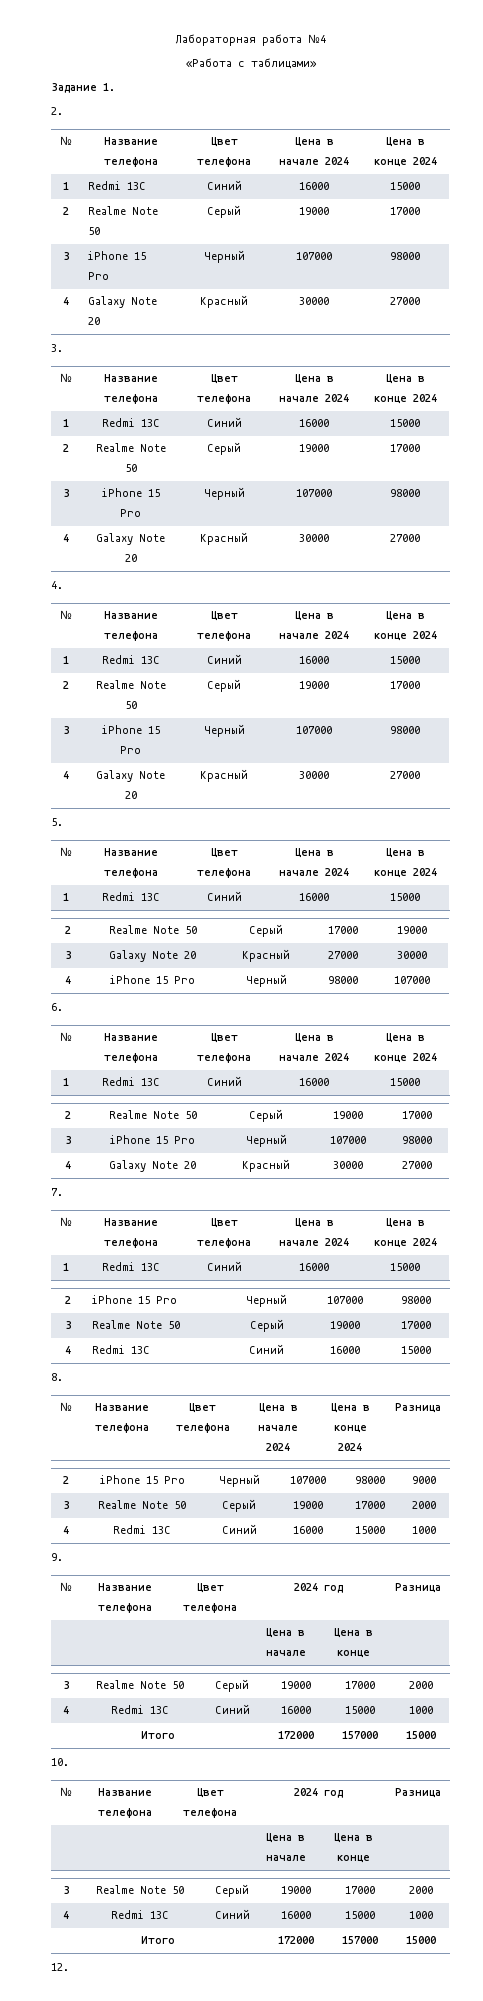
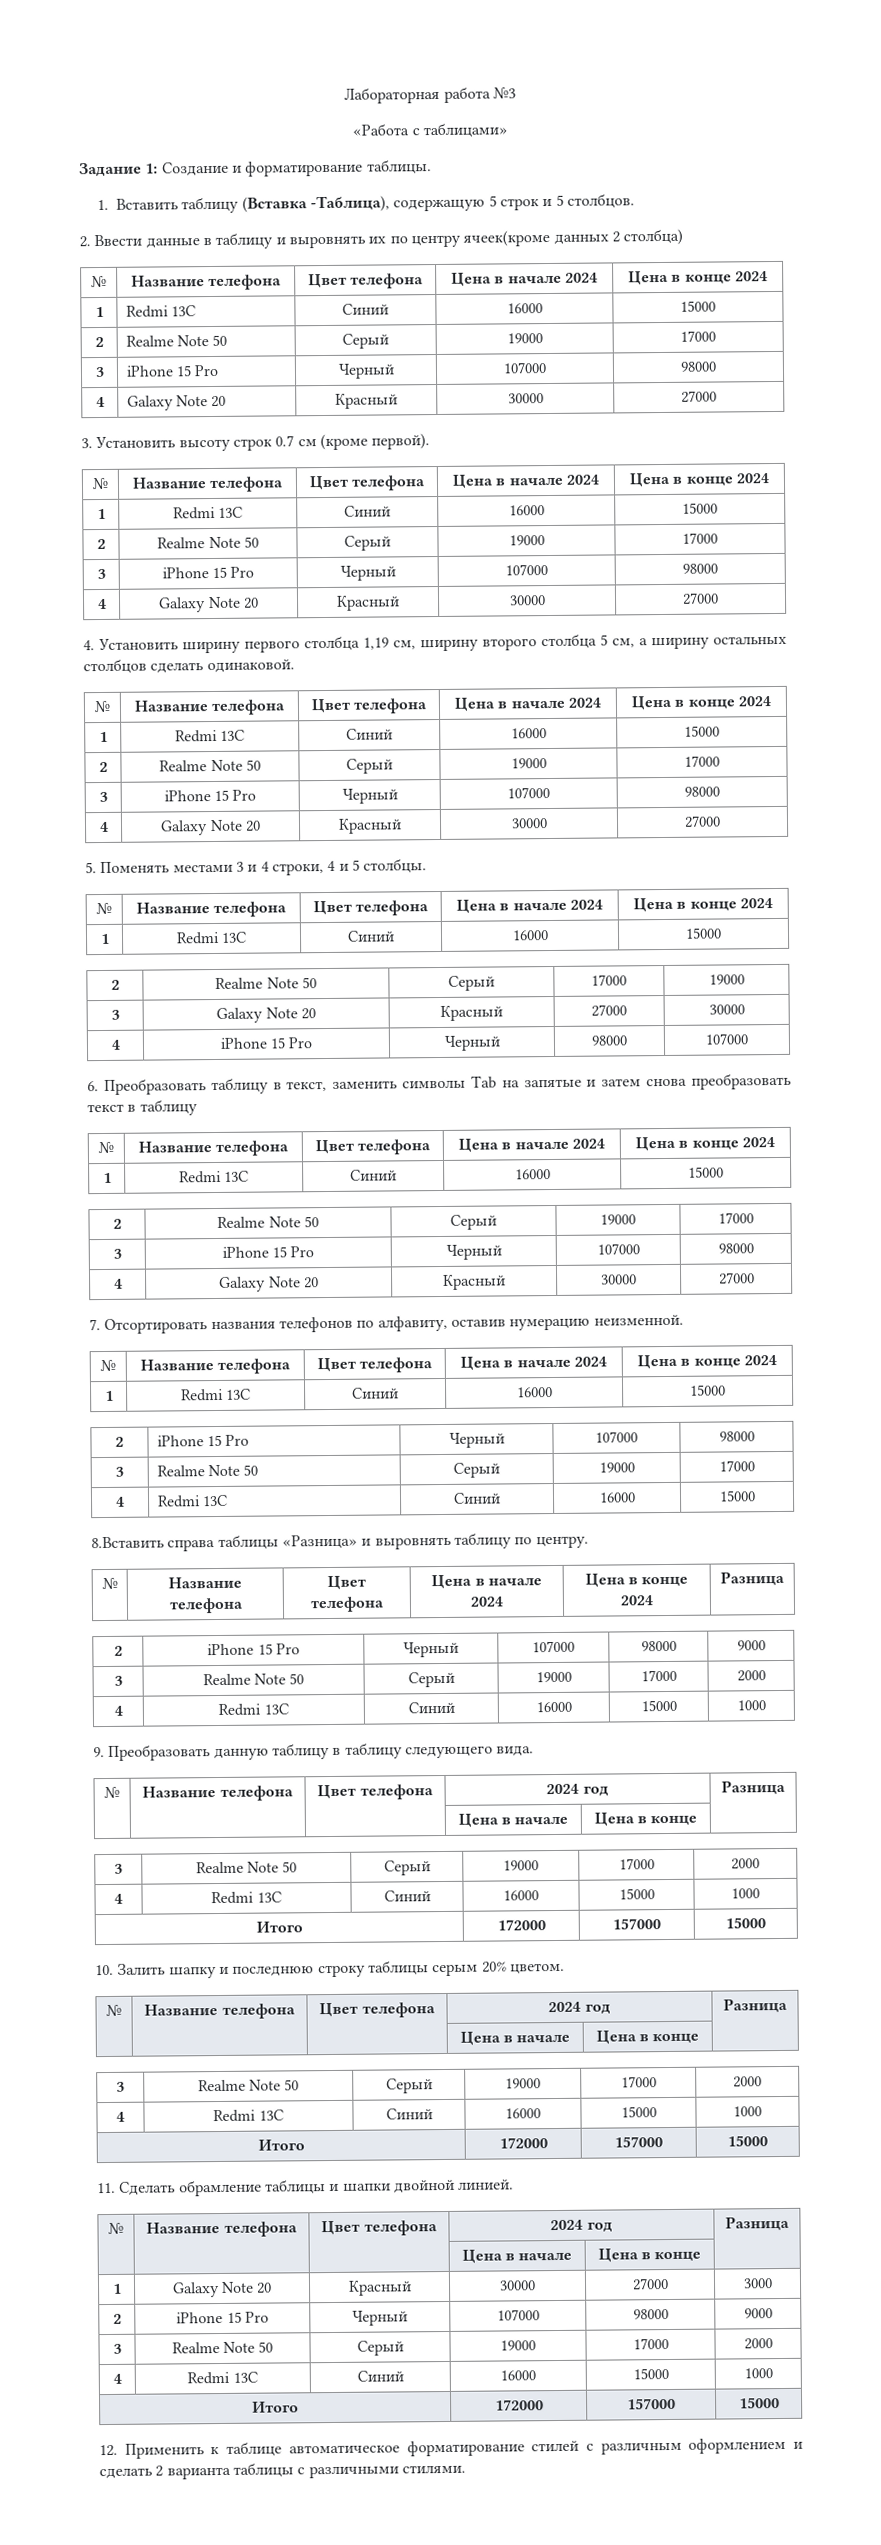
- Лабораторная работа №4
+ Лабораторная работа №3
- Задание 1.
- 2.
+ Задание 1: Создание и форматирование таблицы.
+ 1. Вставить таблицу (Вставка -Таблица), содержащую 5 строк и 5 столбцов.
+ 2. Ввести данные в таблицу и выровнять их по центру ячеек(кроме данных 2 столбца)
- 3.
+ 3. Установить высоту строк 0.7 см (кроме первой).
- 4.
+ 4. Установить ширину первого столбца 1,19 см, ширину второго столбца 5 см, а ширину остальных столбцов сделать одинаковой.
- 5.
+ 5. Поменять местами 3 и 4 строки, 4 и 5 столбцы.
- 6.
+ 6. Преобразовать таблицу в текст, заменить символы Tab на запятые и затем снова преобразовать текст в таблицу
- 7.
+ 7. Отсортировать названия телефонов по алфавиту, оставив нумерацию неизменной.
- 8.
+ 8.Вставить справа таблицы «Разница» и выровнять таблицу по центру.
- 9.
+ 9. Преобразовать данную таблицу в таблицу следующего вида.
- 10.
+ 10. Залить шапку и последнюю строку таблицы серым 20% цветом.
- 12.
+ 11. Сделать обрамление таблицы и шапки двойной линией.
+ № | Название телефона | Цвет телефона | 2024 год | Разница
+ | | | Цена в начале | Цена в конце |
+ 1 | Galaxy Note 20 | Красный | 30000 | 27000 | 3000
+ 2 | iPhone 15 Pro | Черный | 107000 | 98000 | 9000
+ 3 | Realme Note 50 | Серый | 19000 | 17000 | 2000
+ 4 | Redmi 13C | Синий | 16000 | 15000 | 1000
+ Итого | 172000 | 157000 | 15000
+ 12. Применить к таблице автоматическое форматирование стилей с различным оформлением и сделать 2 варианта таблицы с различными стилями.

